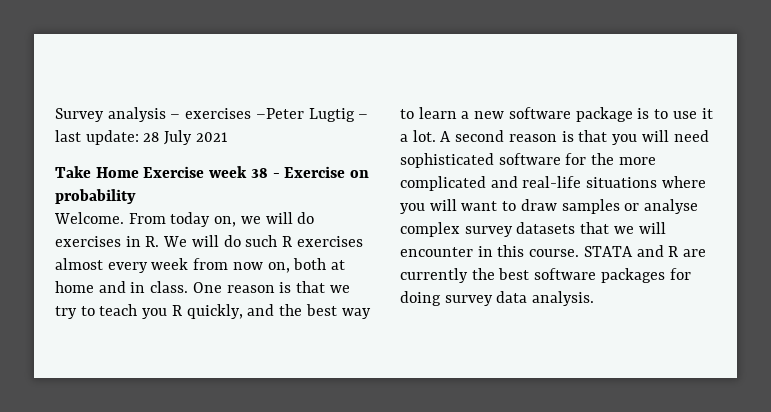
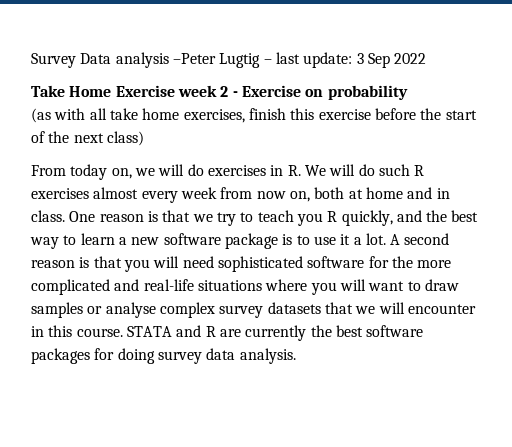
- Survey analysis – exercises –Peter Lugtig – last update: 28 July 2021
+ Survey Data analysis –Peter Lugtig – last update: 3 Sep 2022
- Take Home Exercise week 38 - Exercise on probability
+ Take Home Exercise week 2 - Exercise on probability
- Welcome. From today on, we will do exercises in R. We will do such R exercises almost every week from now on, both at home and in class.
+ (as with all take home exercises, finish this exercise before the start of the next class)
+ From today on, we will do exercises in R. We will do such R exercises almost every week from now on, both at home and in class.

